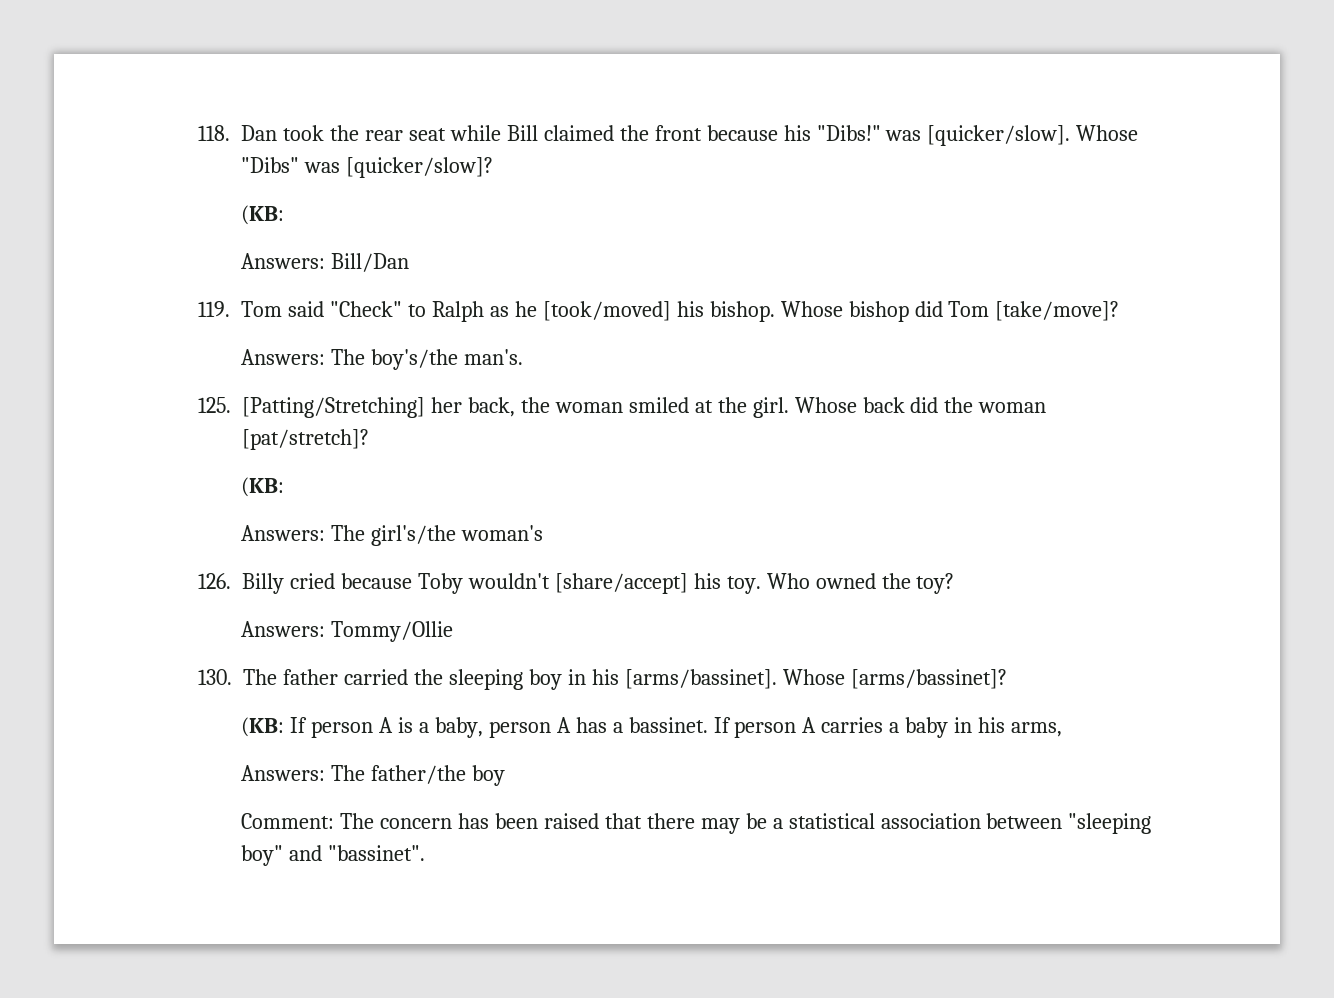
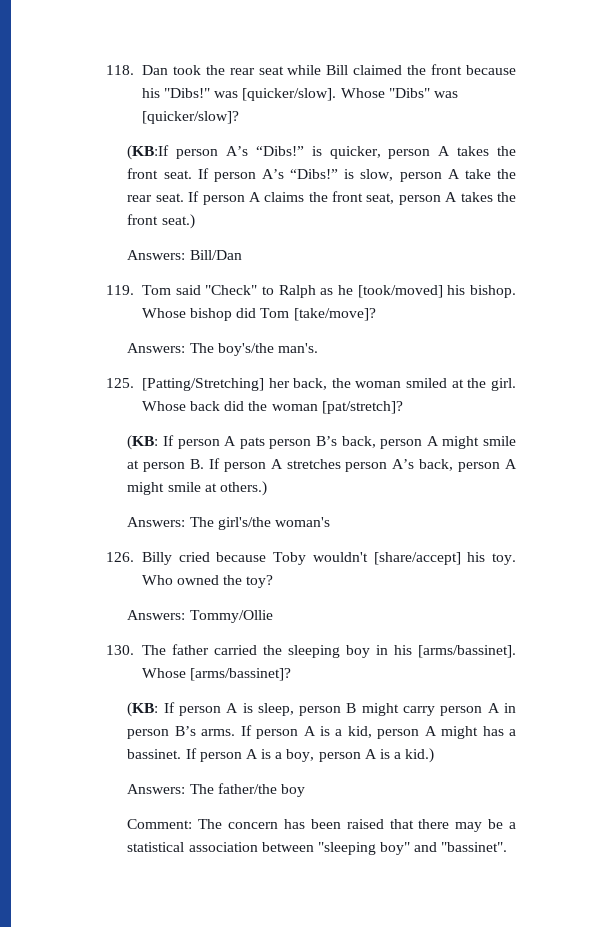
  Whose "Dibs" was [quicker/slow]?
- (KB:
+ (KB:If person A’s “Dibs!” is quicker, person A takes the front seat. If person A’s “Dibs!” is slow, person A take the rear seat. If person A claims the front seat, person A takes the front seat.)
  Whose back did the woman [pat/stretch]?
- (KB:
+ (KB: If person A pats person B’s back, person A might smile at person B. If person A stretches person A’s back, person A might smile at others.)
- (KB: If person A is a baby, person A has a bassinet.
+ (KB: If person A is sleep, person B might carry person A in person B’s arms. If person A is a kid, person A might has a bassinet.
- If person A carries a baby in his arms,
+ If person A is a boy, person A is a kid.)

